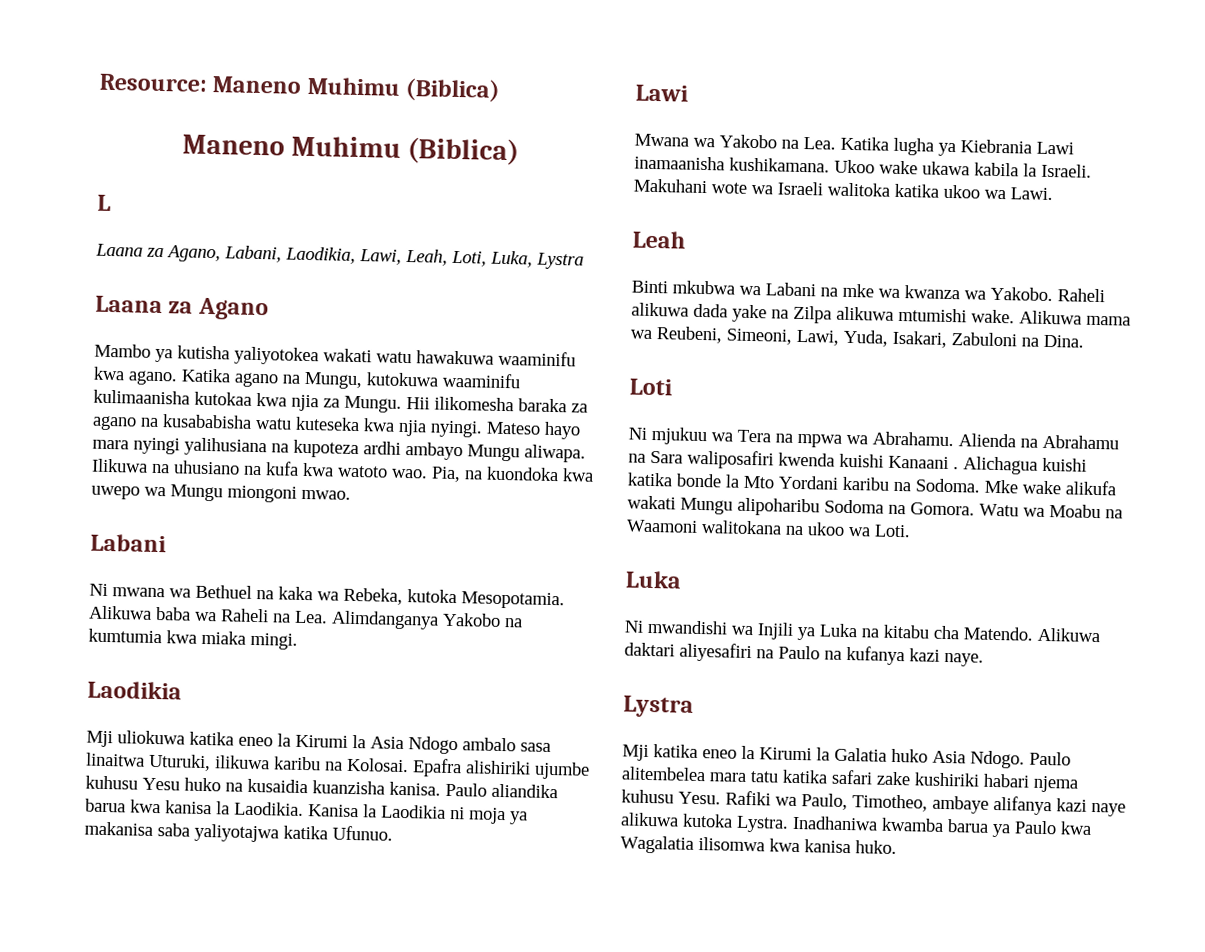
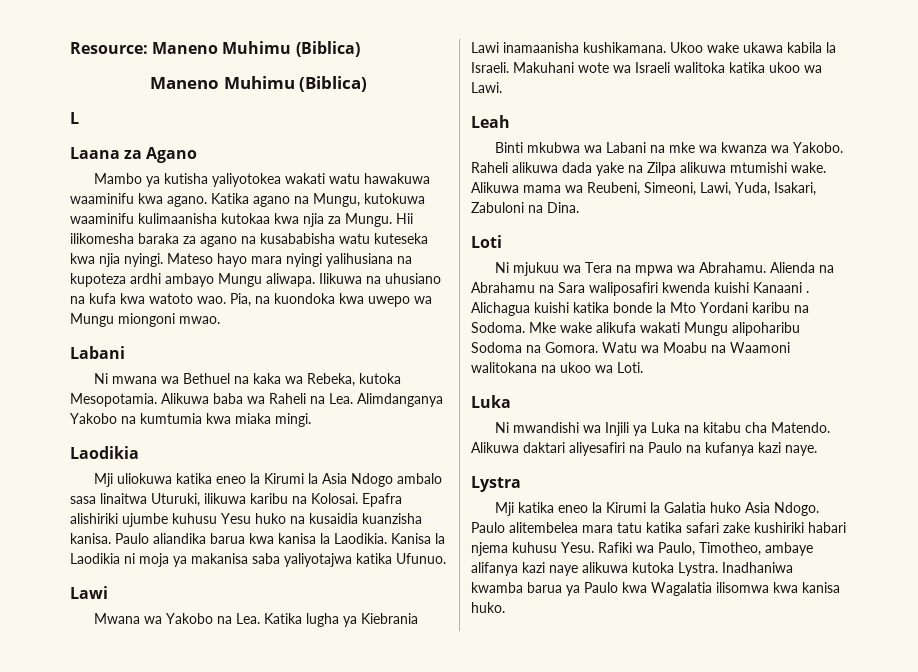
- Laana za Agano, Labani, Laodikia, Lawi, Leah, Loti, Luka, Lystra

